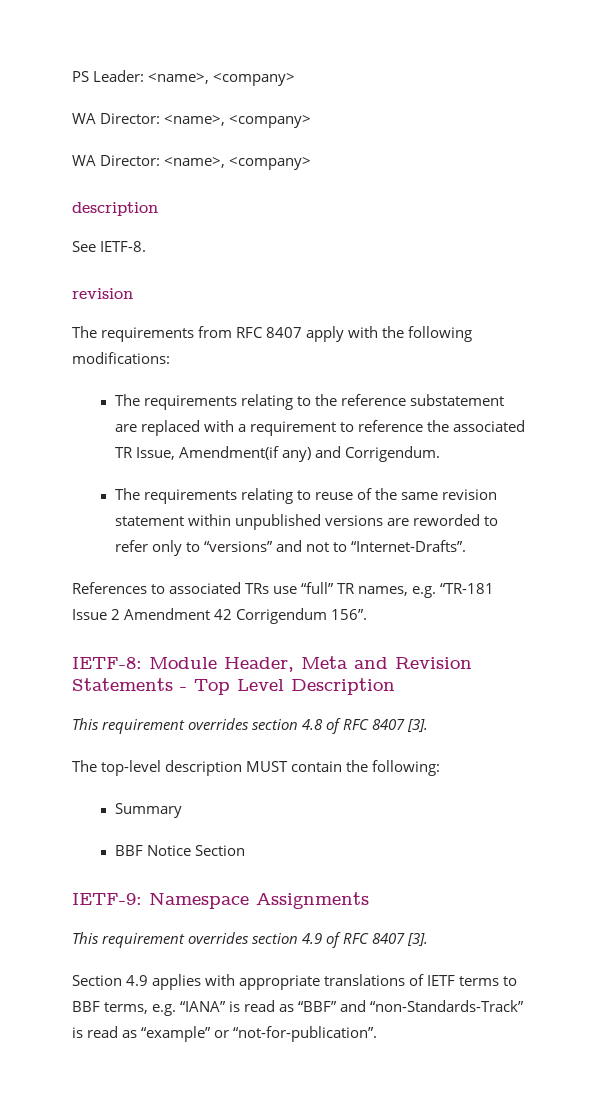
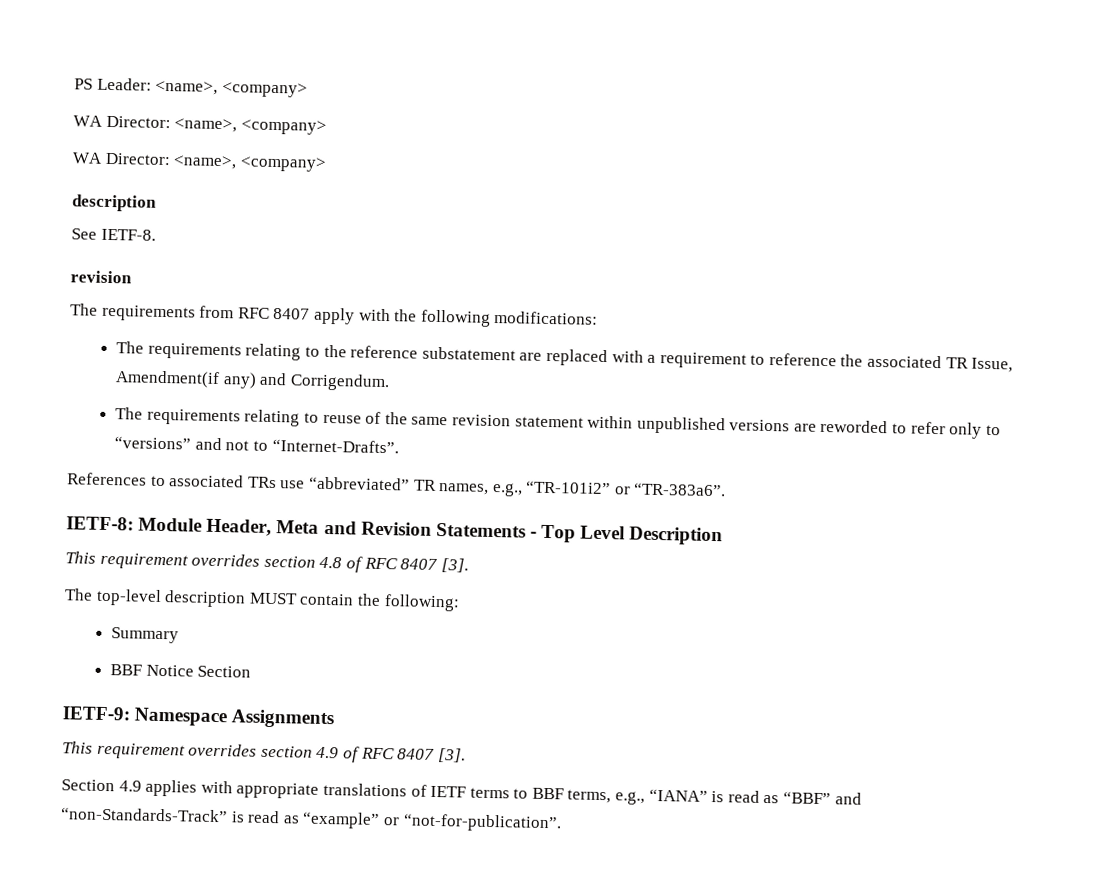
- References to associated TRs use “full” TR names, e.g. “TR-181 Issue 2 Amendment 42 Corrigendum 156”.
+ References to associated TRs use “abbreviated” TR names, e.g., “TR-101i2” or “TR-383a6”.
- Section 4.9 applies with appropriate translations of IETF terms to BBF terms, e.g. “IANA” is read as “BBF” and “non-Standards-Track” is read as “example” or “not-for-publication”.
+ Section 4.9 applies with appropriate translations of IETF terms to BBF terms, e.g., “IANA” is read as “BBF” and “non-Standards-Track” is read as “example” or “not-for-publication”.

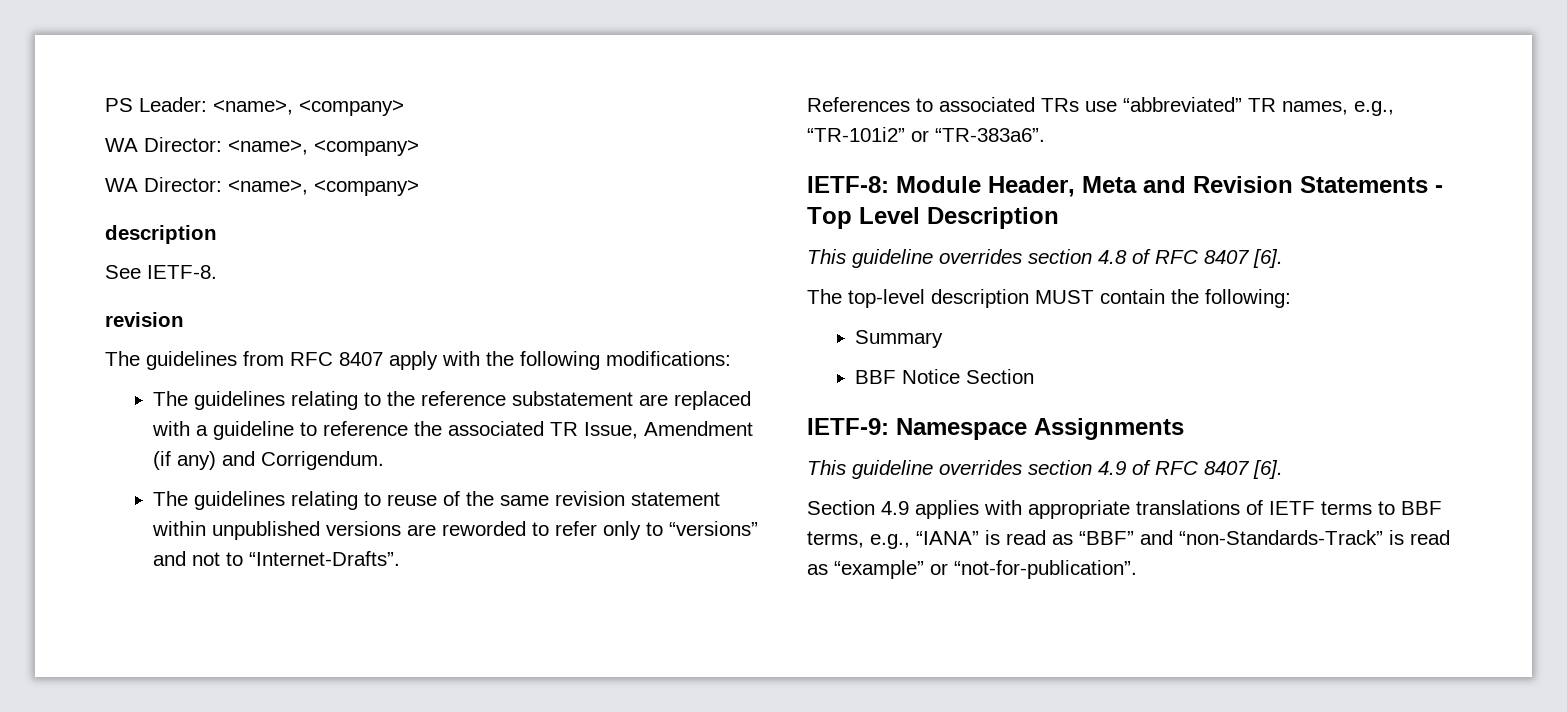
- The requirements from RFC 8407 apply with the following modifications:
+ The guidelines from RFC 8407 apply with the following modifications:
- The requirements relating to the reference substatement are replaced with a requirement to reference the associated TR Issue, Amendment(if any) and Corrigendum.
+ The guidelines relating to the reference substatement are replaced with a guideline to reference the associated TR Issue, Amendment (if any) and Corrigendum.
- The requirements relating to reuse of the same revision statement within unpublished versions are reworded to refer only to “versions” and not to “Internet-Drafts”.
+ The guidelines relating to reuse of the same revision statement within unpublished versions are reworded to refer only to “versions” and not to “Internet-Drafts”.
- This requirement overrides section 4.8 of RFC 8407 [3].
+ This guideline overrides section 4.8 of RFC 8407 [6].
- This requirement overrides section 4.9 of RFC 8407 [3].
+ This guideline overrides section 4.9 of RFC 8407 [6].

